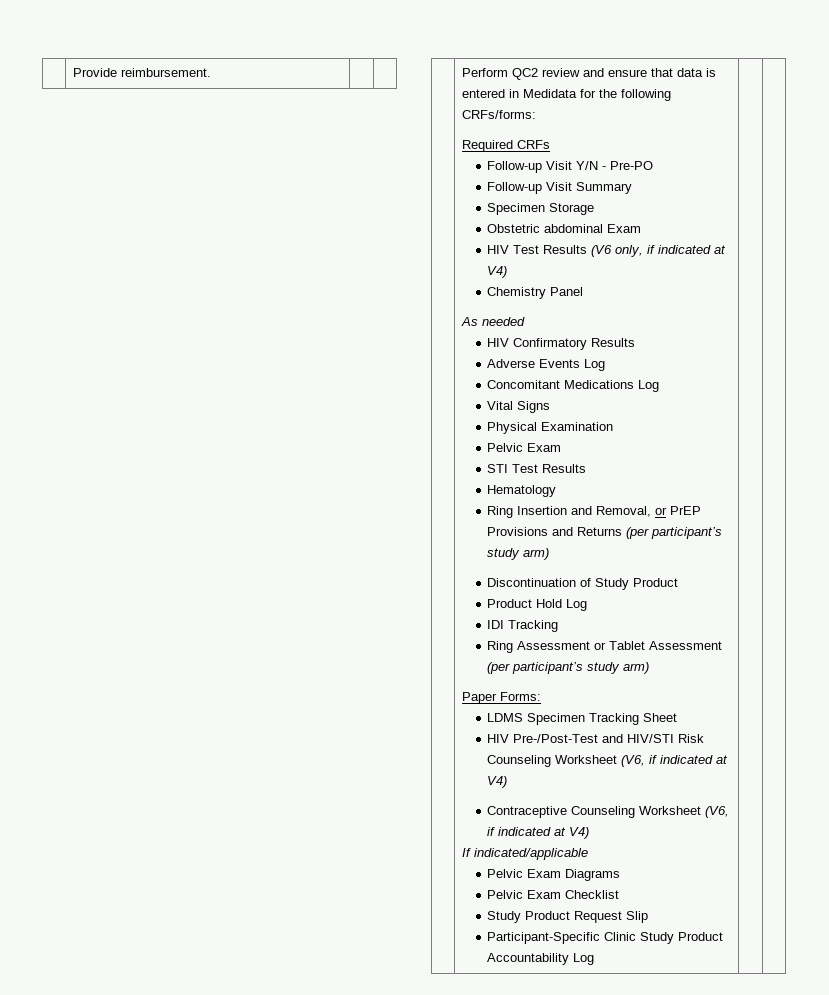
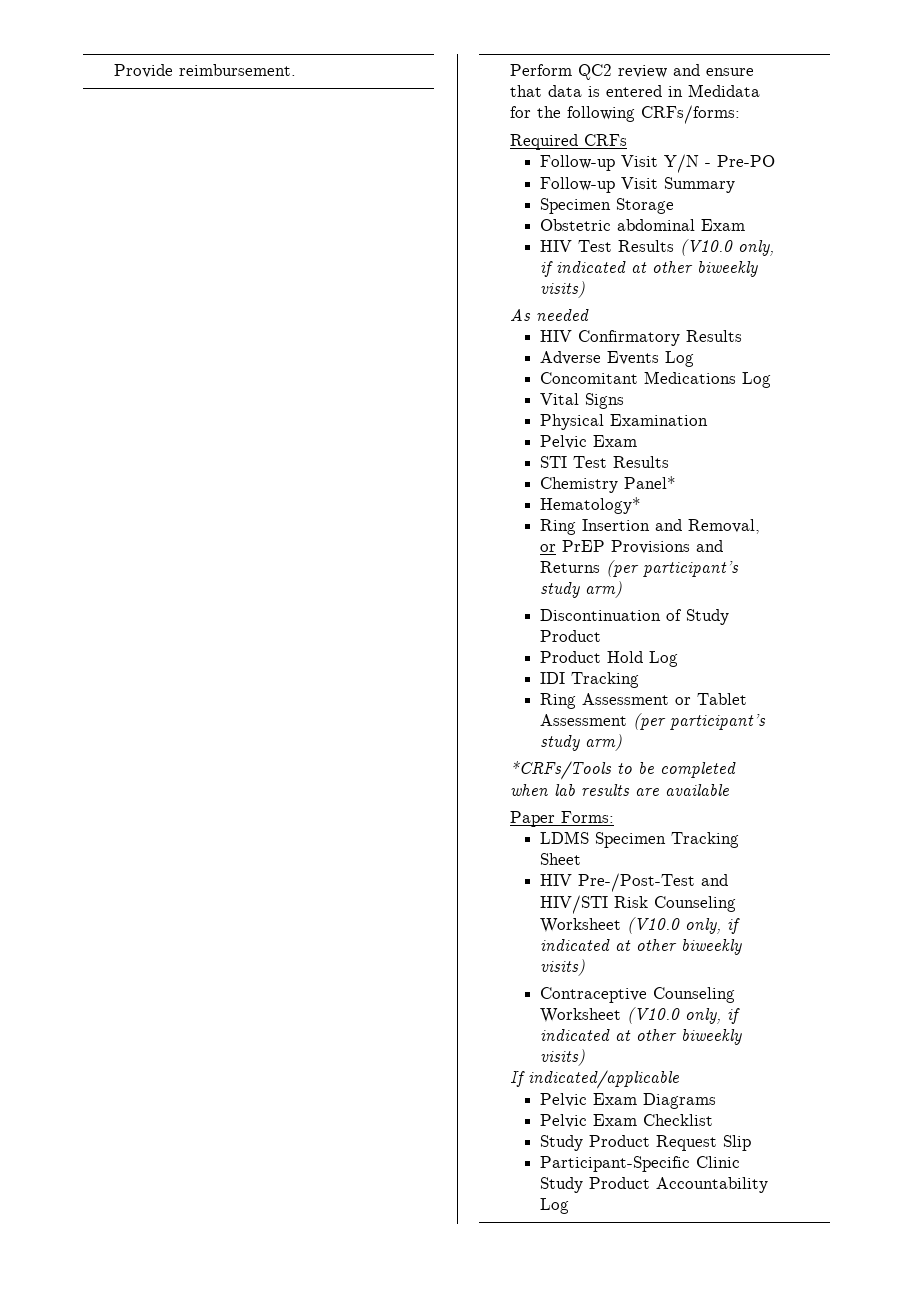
- HIV Test Results (V6 only, if indicated at V4)
- Chemistry Panel
+ HIV Test Results (V10.0 only, if indicated at other biweekly visits)
- Hematology
+ Chemistry Panel*
+ Hematology*
+ *CRFs/Tools to be completed when lab results are available
- HIV Pre-/Post-Test and HIV/STI Risk Counseling Worksheet (V6, if indicated at V4)
+ HIV Pre-/Post-Test and HIV/STI Risk Counseling Worksheet (V10.0 only, if indicated at other biweekly visits)
- Contraceptive Counseling Worksheet (V6, if indicated at V4)
+ Contraceptive Counseling Worksheet (V10.0 only, if indicated at other biweekly visits)

